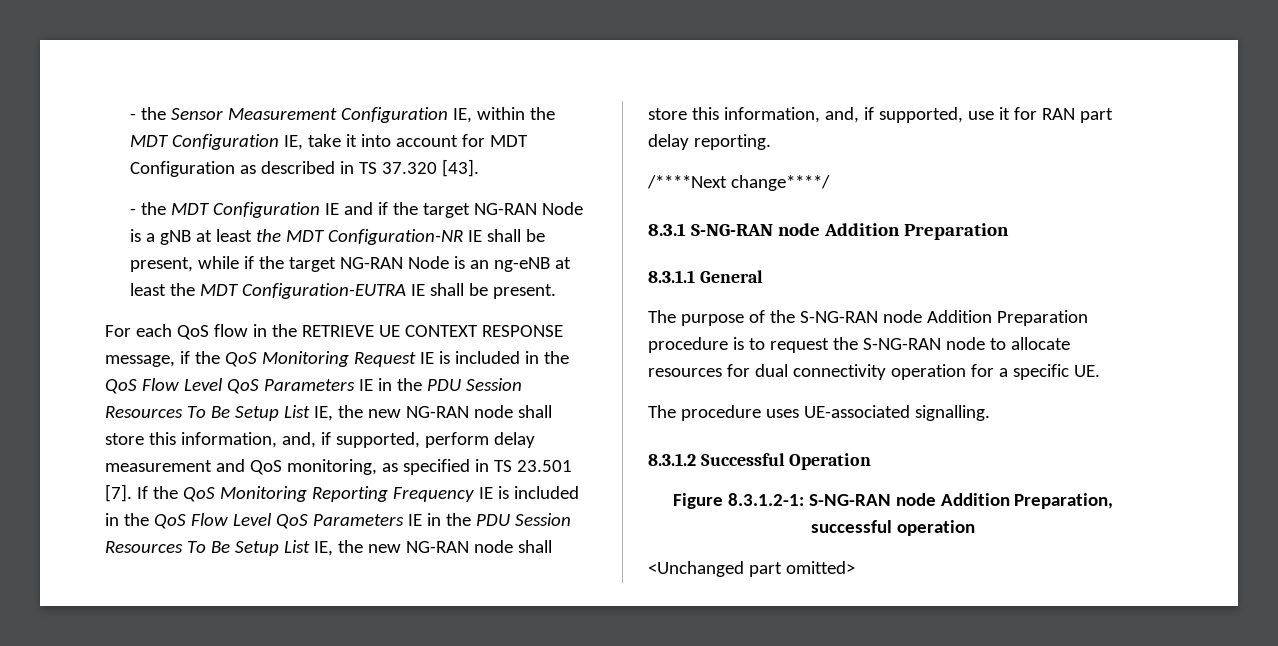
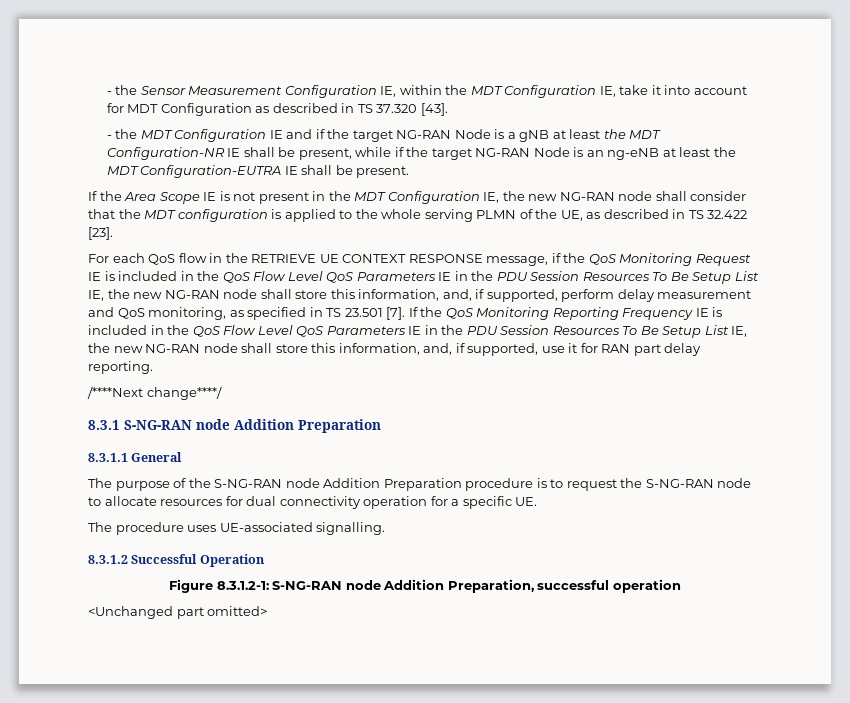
+ If the Area Scope IE is not present in the MDT Configuration IE, the new NG-RAN node shall consider that the MDT configuration is applied to the whole serving PLMN of the UE, as described in TS 32.422 [23].

